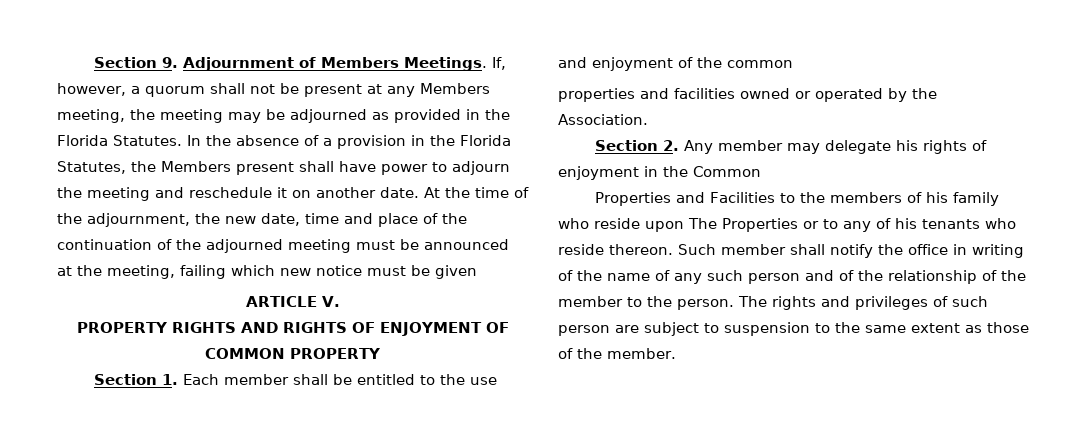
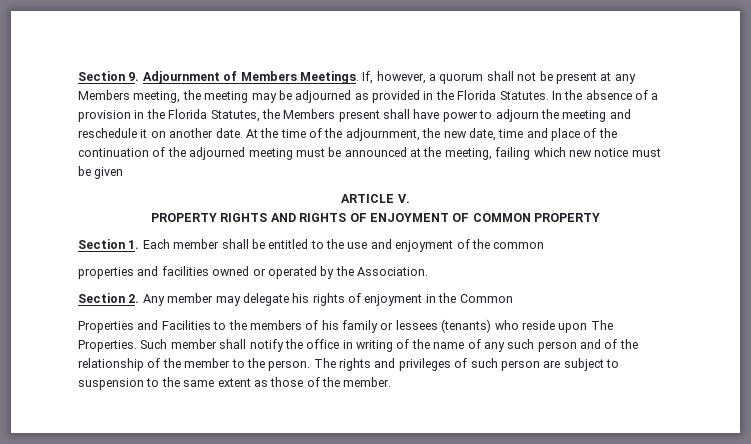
- Properties and Facilities to the members of his family who reside upon The Properties or to any of his tenants who reside thereon.
+ Properties and Facilities to the members of his family or lessees (tenants) who reside upon The Properties.

